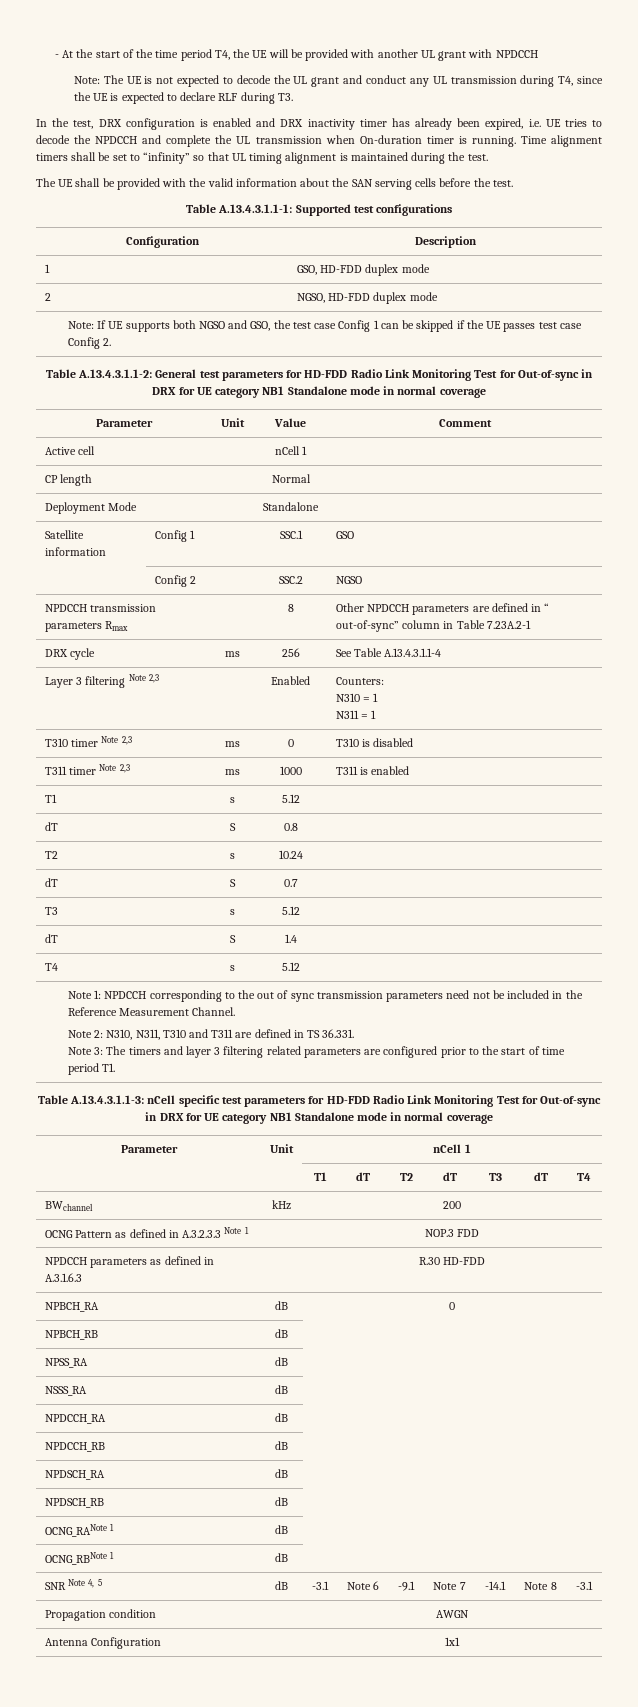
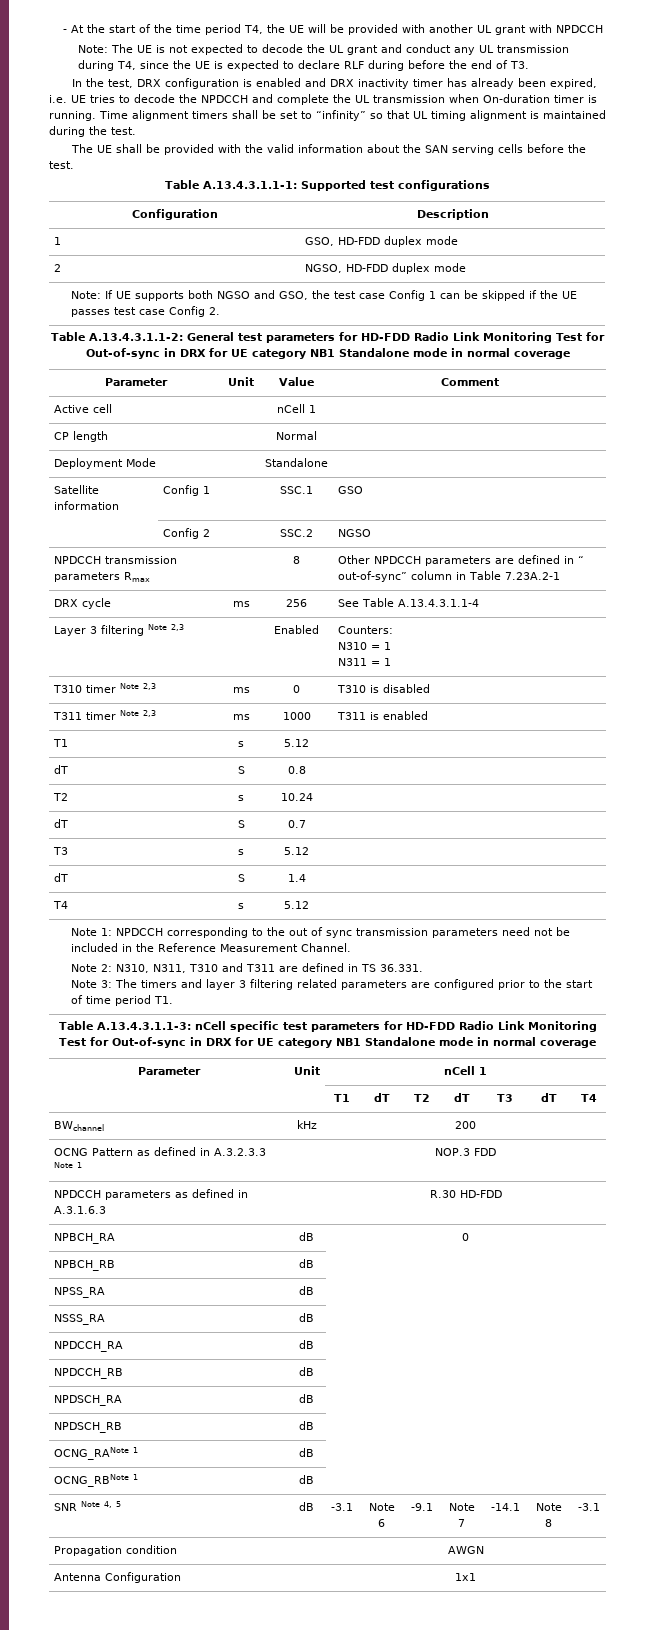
- Note: The UE is not expected to decode the UL grant and conduct any UL transmission during T4, since the UE is expected to declare RLF during T3.
+ Note: The UE is not expected to decode the UL grant and conduct any UL transmission during T4, since the UE is expected to declare RLF during before the end of T3.

